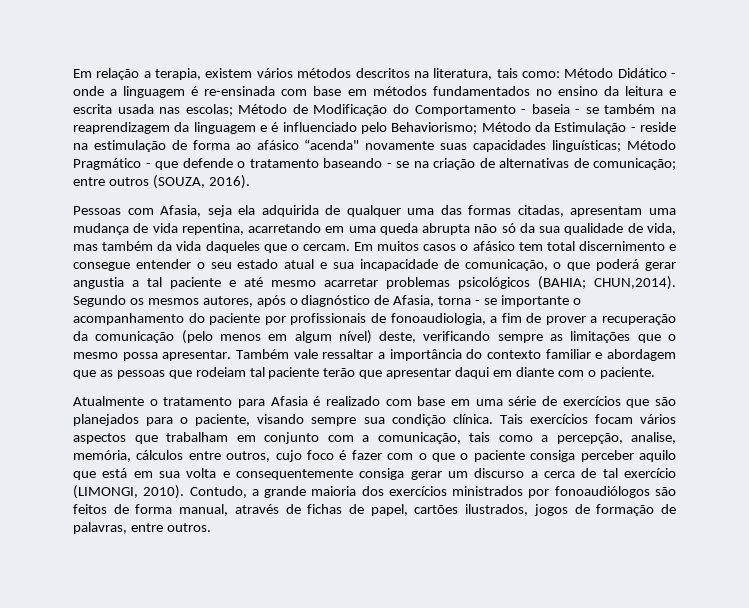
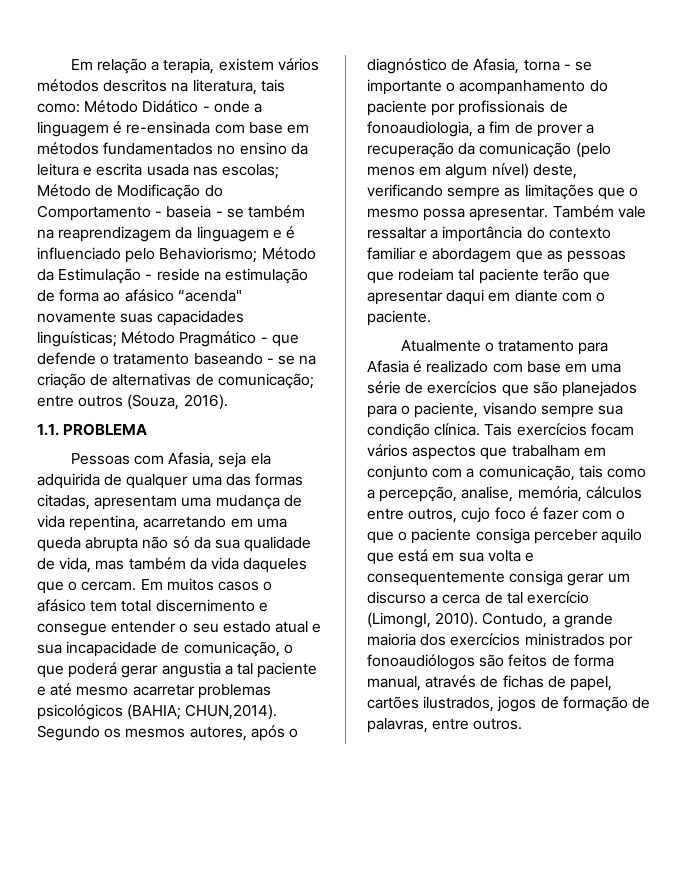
- entre outros (SOUZA, 2016).
+ entre outros (Souza, 2016).
+ 1.1. PROBLEMA
- Tais exercícios focam vários aspectos que trabalham em conjunto com a comunicação, tais como a percepção, analise, memória, cálculos entre outros, cujo foco é fazer com o que o paciente consiga perceber aquilo que está em sua volta e consequentemente consiga gerar um discurso a cerca de tal exercício (LIMONGI, 2010).
+ Tais exercícios focam vários aspectos que trabalham em conjunto com a comunicação, tais como a percepção, analise, memória, cálculos entre outros, cujo foco é fazer com o que o paciente consiga perceber aquilo que está em sua volta e consequentemente consiga gerar um discurso a cerca de tal exercício (LimongI, 2010).

